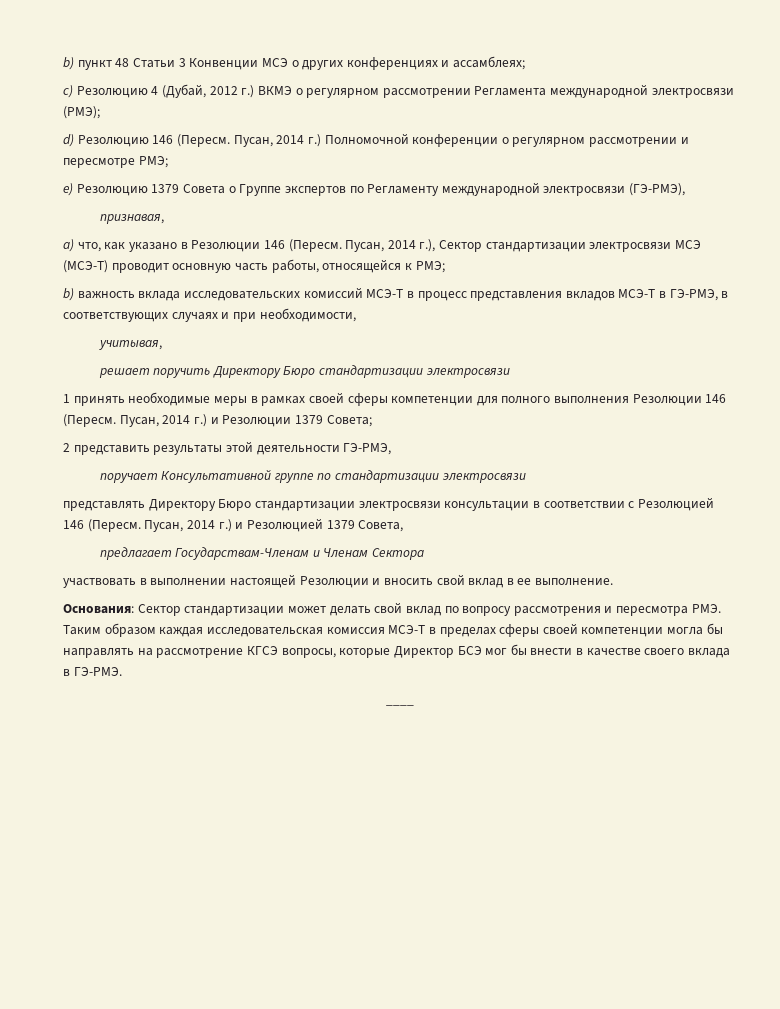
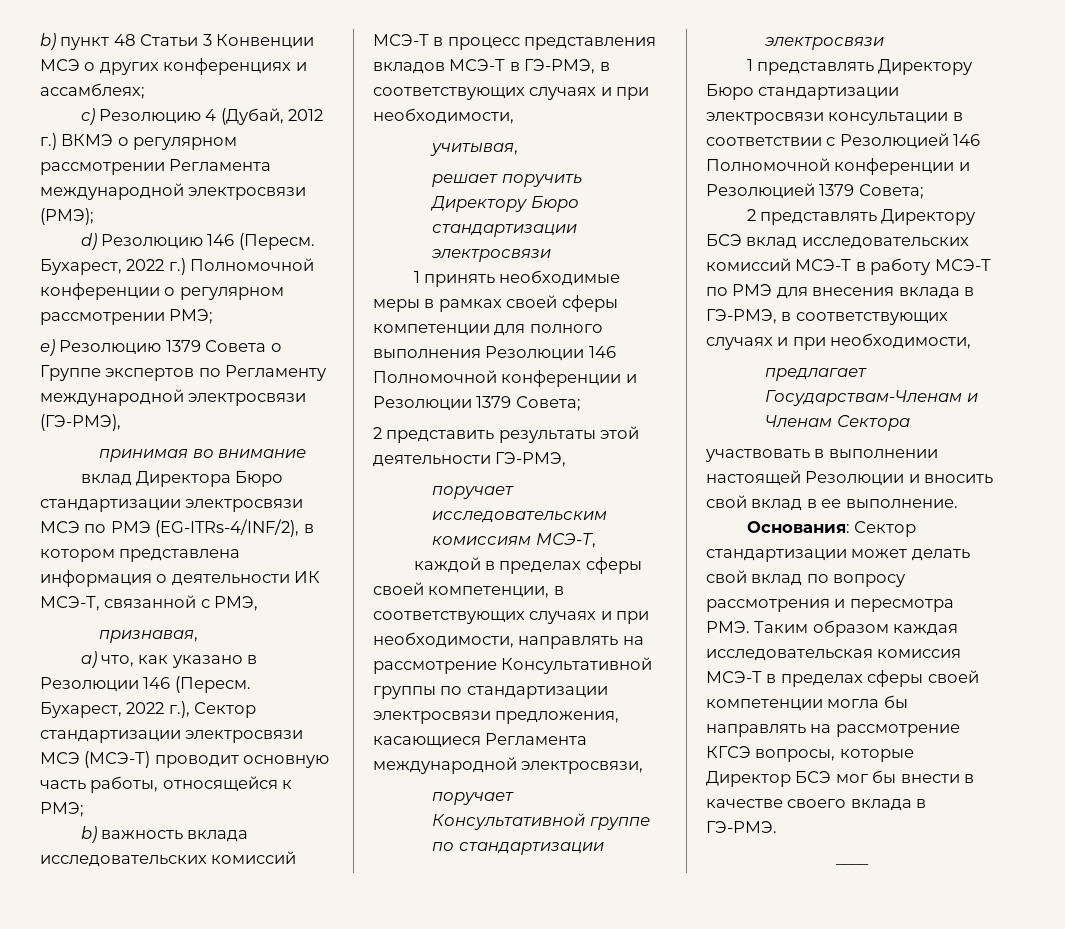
- Пусан, 2014 г.) Полномочной конференции о регулярном рассмотрении и пересмотре РМЭ;
+ Бухарест, 2022 г.) Полномочной конференции о регулярном рассмотрении РМЭ;
+ принимая во внимание
+ вклад Директора Бюро стандартизации электросвязи МСЭ по РМЭ (EG-ITRs-4/INF/2), в котором представлена информация о деятельности ИК МСЭ-Т, связанной с РМЭ,
- Пусан, 2014 г.), Сектор стандартизации электросвязи МСЭ (МСЭ-Т) проводит основную часть работы, относящейся к РМЭ;
+ Бухарест, 2022 г.), Сектор стандартизации электросвязи МСЭ (МСЭ-Т) проводит основную часть работы, относящейся к РМЭ;
- 1 принять необходимые меры в рамках своей сферы компетенции для полного выполнения Резолюции 146 (Пересм. Пусан, 2014 г.) и Резолюции 1379 Совета;
+ 1 принять необходимые меры в рамках своей сферы компетенции для полного выполнения Резолюции 146 Полномочной конференции и Резолюции 1379 Совета;
+ поручает исследовательским комиссиям МСЭ-Т,
+ каждой в пределах сферы своей компетенции, в соответствующих случаях и при необходимости, направлять на рассмотрение Консультативной группы по стандартизации электросвязи предложения, касающиеся Регламента международной электросвязи,
- представлять Директору Бюро стандартизации электросвязи консультации в соответствии с Резолюцией 146 (Пересм. Пусан, 2014 г.) и Резолюцией 1379 Совета,
+ 1 представлять Директору Бюро стандартизации электросвязи консультации в соответствии с Резолюцией 146 Полномочной конференции и Резолюцией 1379 Совета;
+ 2 представлять Директору БСЭ вклад исследовательских комиссий МСЭ-Т в работу МСЭ-Т по РМЭ для внесения вклада в ГЭ-РМЭ, в соответствующих случаях и при необходимости,

